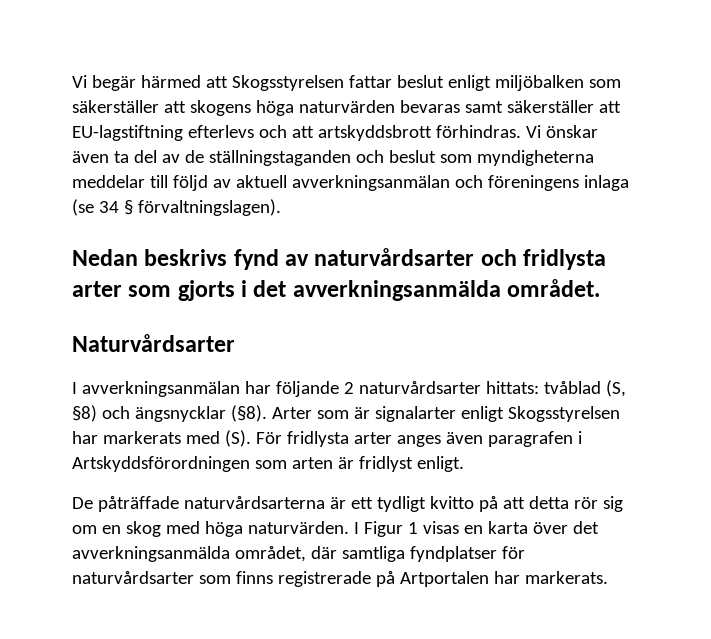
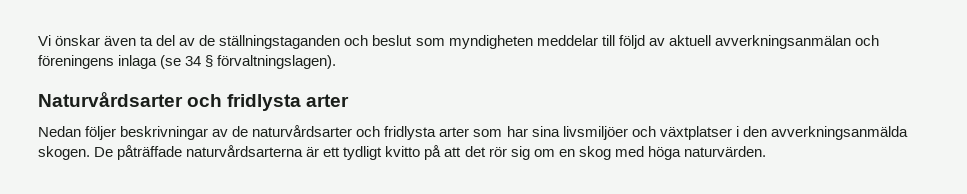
- Vi begär härmed att Skogsstyrelsen fattar beslut enligt miljöbalken som säkerställer att skogens höga naturvärden bevaras samt säkerställer att EU-lagstiftning efterlevs och att artskyddsbrott förhindras. Vi önskar även ta del av de ställningstaganden och beslut som myndigheterna meddelar till följd av aktuell avverkningsanmälan och föreningens inlaga (se 34 § förvaltningslagen).
+ Vi önskar även ta del av de ställningstaganden och beslut som myndigheten meddelar till följd av aktuell avverkningsanmälan och föreningens inlaga (se 34 § förvaltningslagen).
- Nedan beskrivs fynd av naturvårdsarter och fridlysta arter som gjorts i det avverkningsanmälda området.
- Naturvårdsarter
- I avverkningsanmälan har följande 2 naturvårdsarter hittats: tvåblad (S, §8) och ängsnycklar (§8). Arter som är signalarter enligt Skogsstyrelsen har markerats med (S). För fridlysta arter anges även paragrafen i Artskyddsförordningen som arten är fridlyst enligt.
- De påträffade naturvårdsarterna är ett tydligt kvitto på att detta rör sig om en skog med höga naturvärden. I Figur 1 visas en karta över det avverkningsanmälda området, där samtliga fyndplatser för naturvårdsarter som finns registrerade på Artportalen har markerats.
+ Naturvårdsarter och fridlysta arter
+ Nedan följer beskrivningar av de naturvårdsarter och fridlysta arter som har sina livsmiljöer och växtplatser i den avverkningsanmälda skogen. De påträffade naturvårdsarterna är ett tydligt kvitto på att det rör sig om en skog med höga naturvärden.

